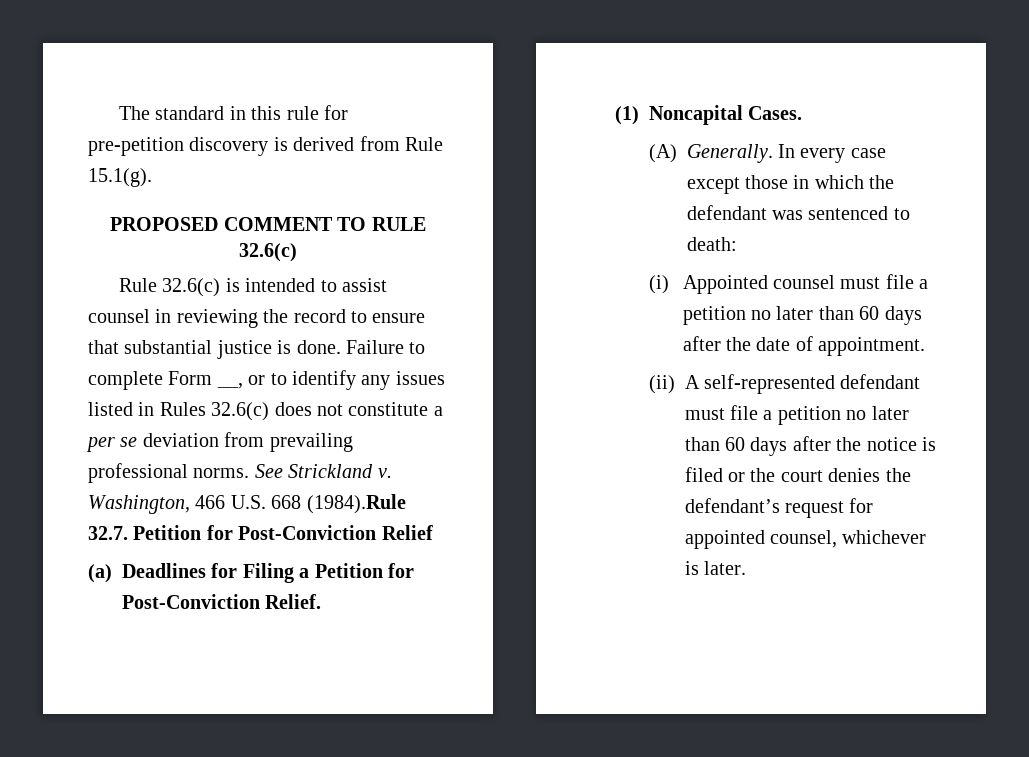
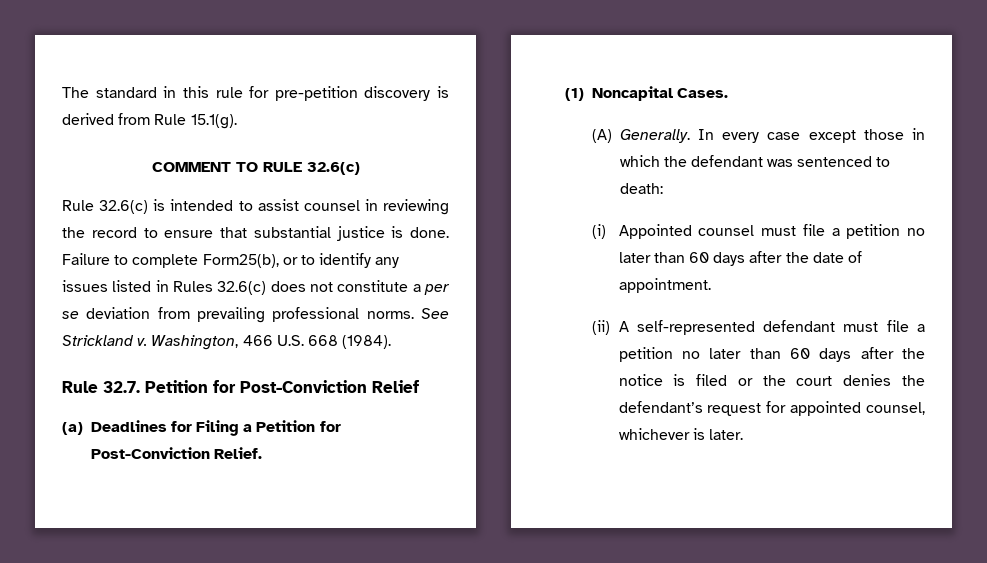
- PROPOSED COMMENT TO RULE 32.6(c)
+ COMMENT TO RULE 32.6(c)
- Failure to complete Form __, or to identify any issues listed in Rules 32.6(c) does not constitute a per se deviation from prevailing professional norms.
+ Failure to complete Form25(b), or to identify any issues listed in Rules 32.6(c) does not constitute a per se deviation from prevailing professional norms.
- Washington, 466 U.S. 668 (1984).Rule 32.7. Petition for Post-Conviction Relief
+ Washington, 466 U.S. 668 (1984).
+ Rule 32.7. Petition for Post-Conviction Relief

